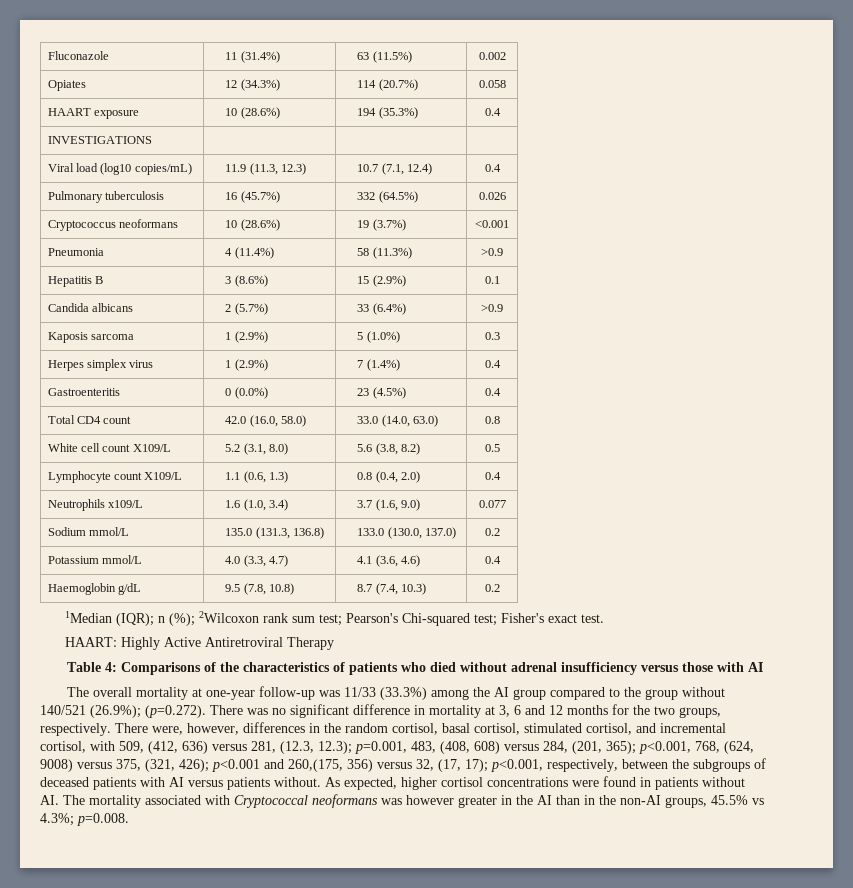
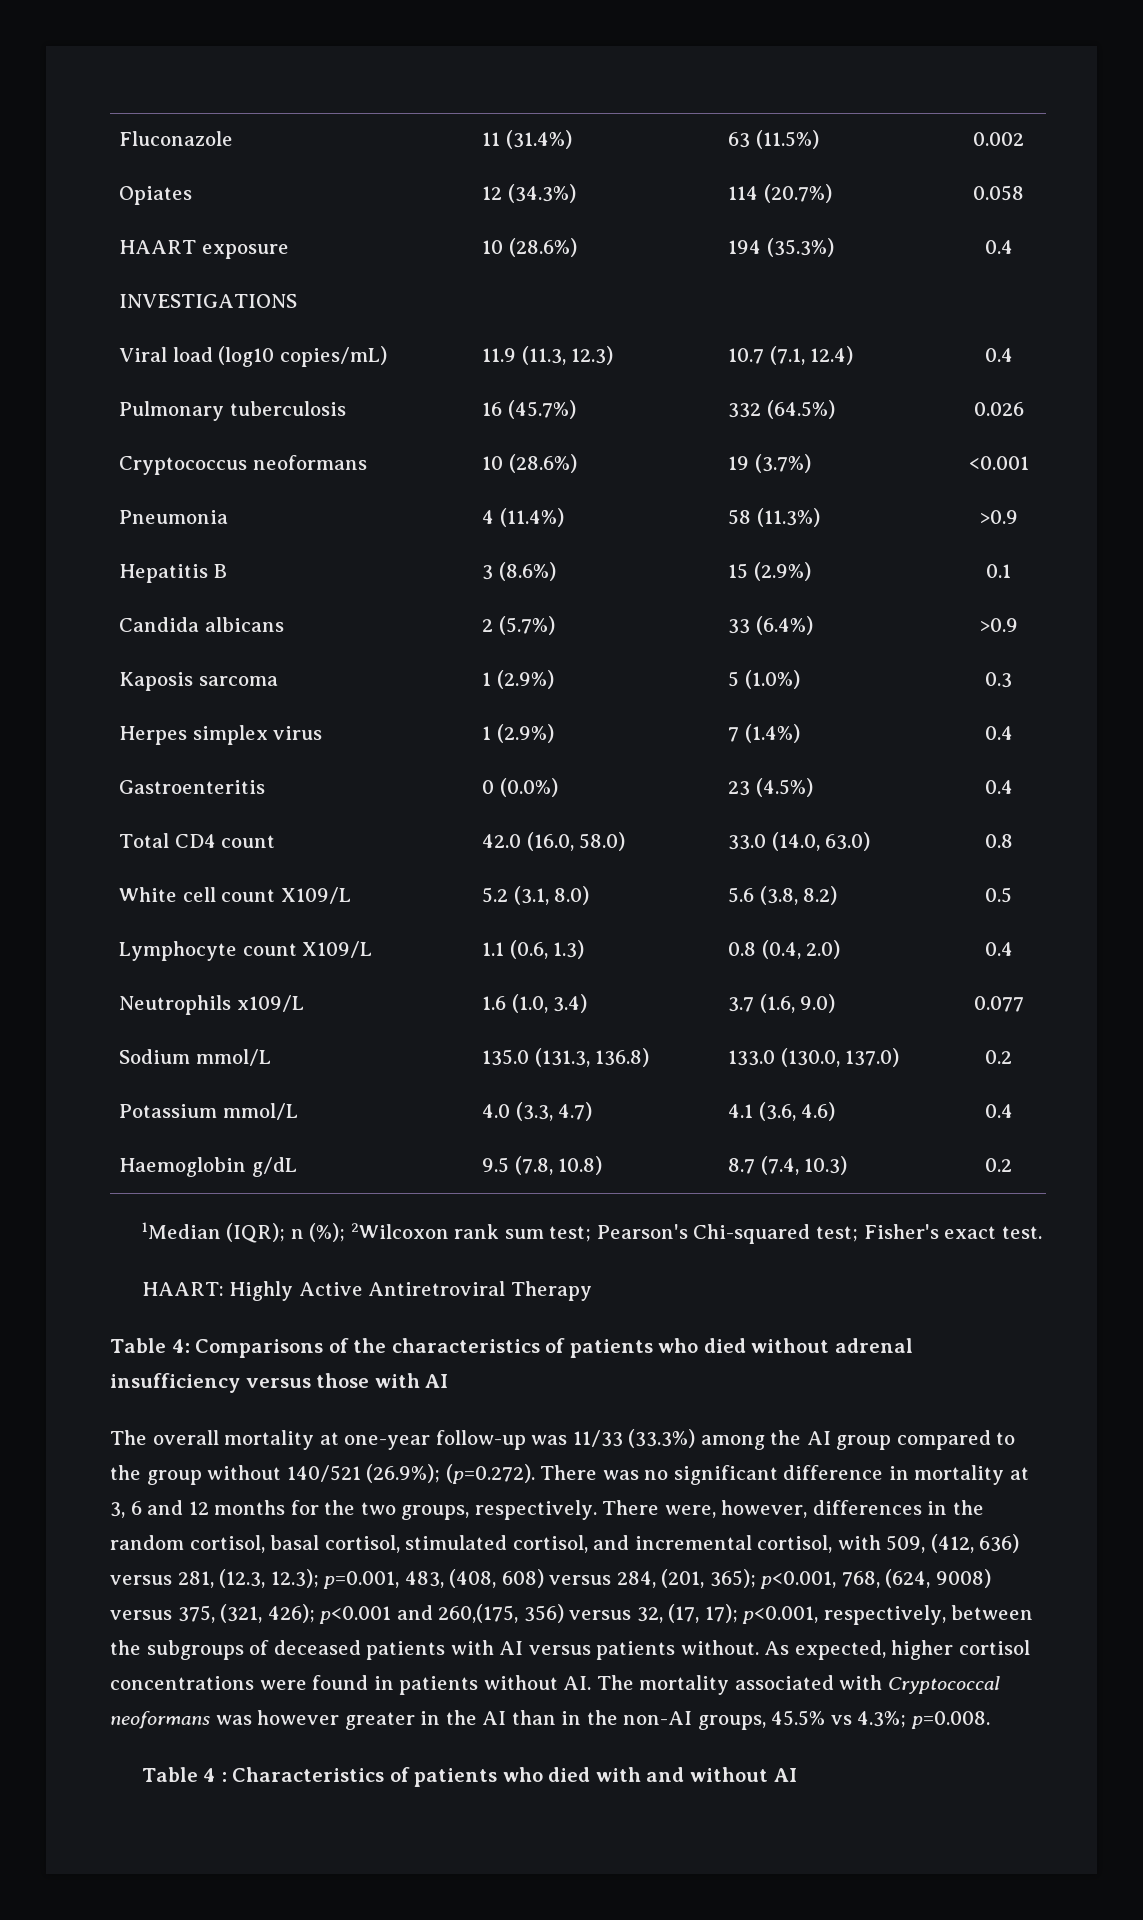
+ Table 4 : Characteristics of patients who died with and without AI

